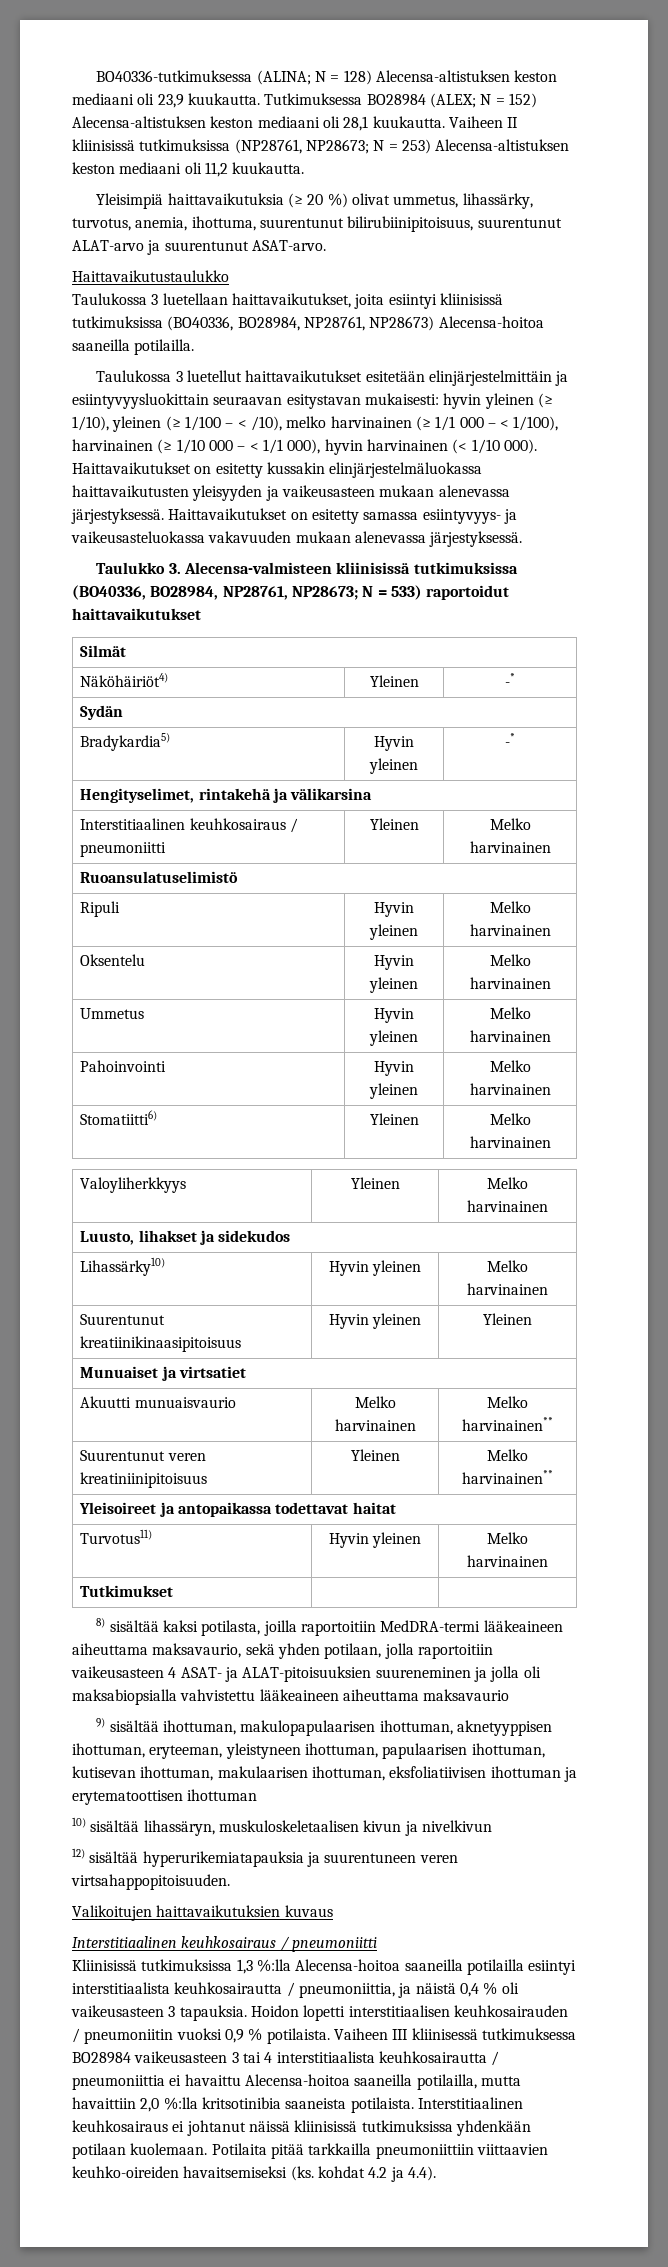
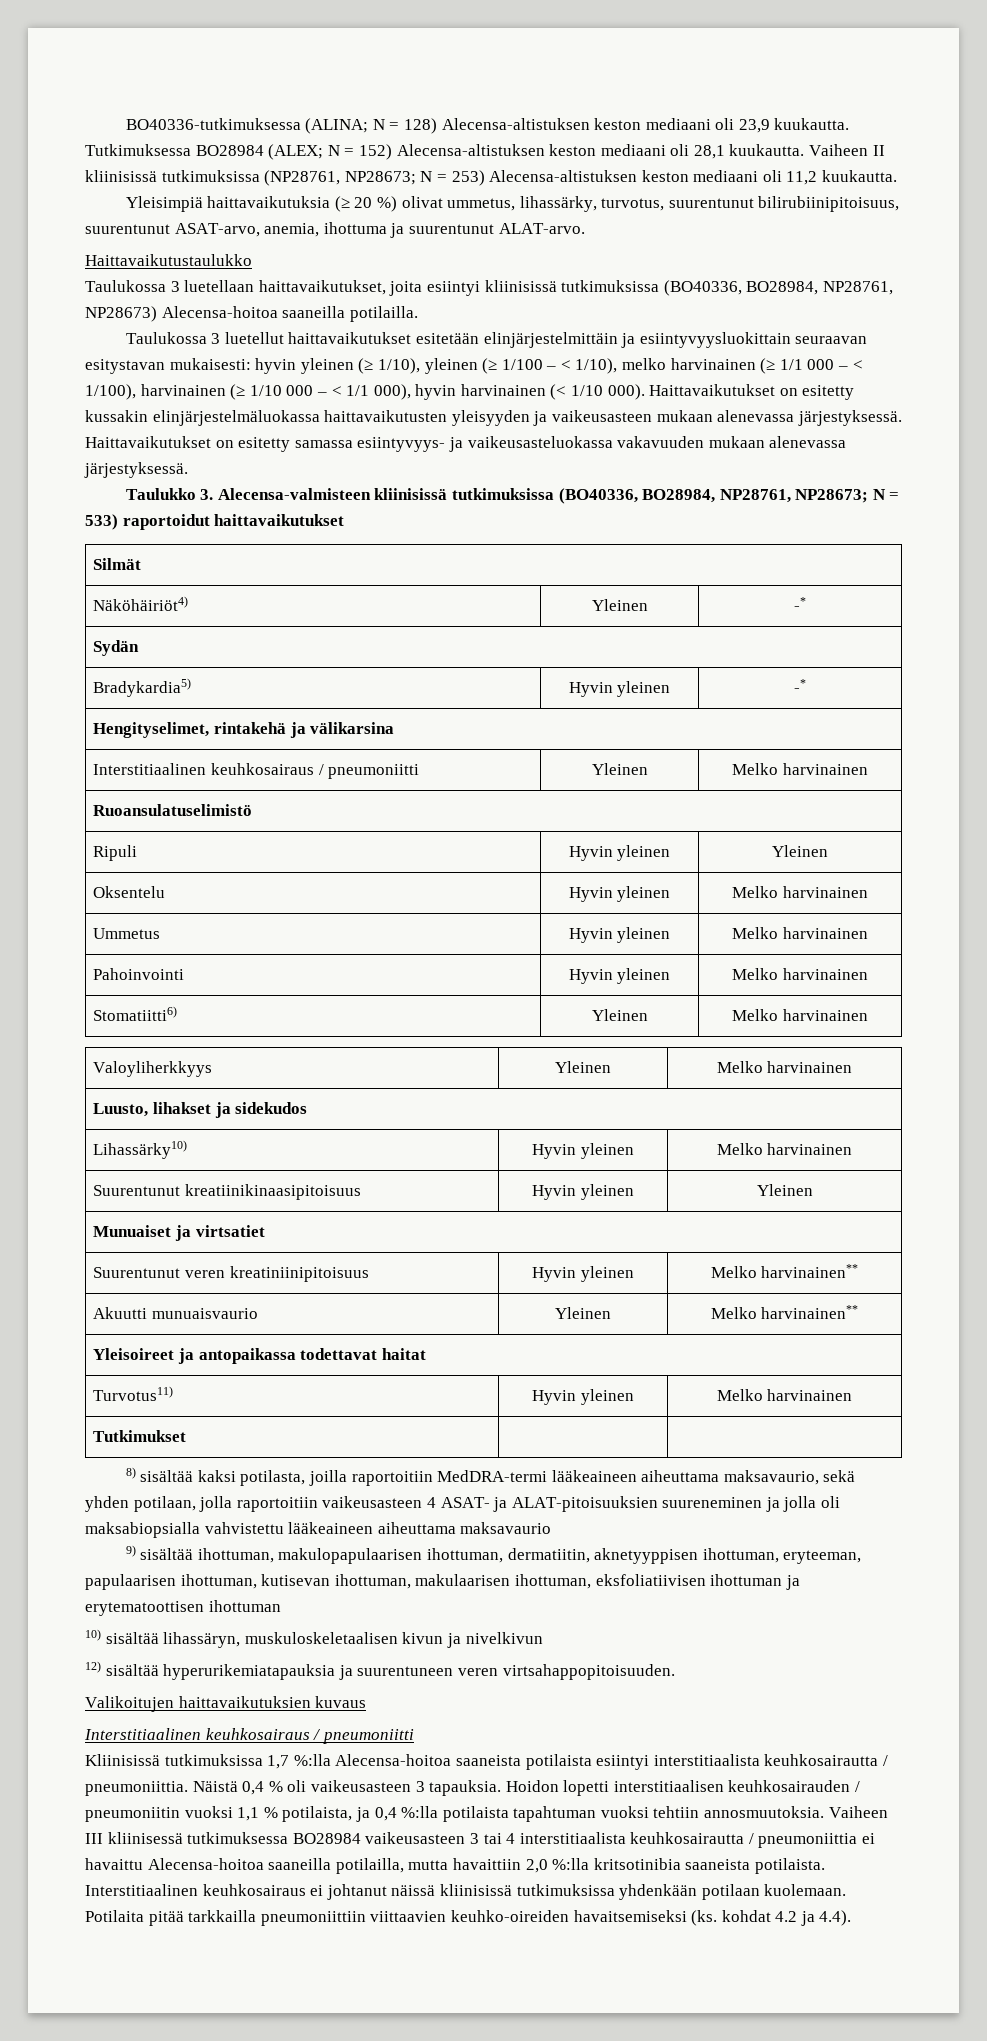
- Yleisimpiä haittavaikutuksia (≥ 20 %) olivat ummetus, lihassärky, turvotus, anemia, ihottuma, suurentunut bilirubiinipitoisuus, suurentunut ALAT-arvo ja suurentunut ASAT-arvo.
+ Yleisimpiä haittavaikutuksia (≥ 20 %) olivat ummetus, lihassärky, turvotus, suurentunut bilirubiinipitoisuus, suurentunut ASAT-arvo, anemia, ihottuma ja suurentunut ALAT-arvo.
- Taulukossa 3 luetellut haittavaikutukset esitetään elinjärjestelmittäin ja esiintyvyysluokittain seuraavan esitystavan mukaisesti: hyvin yleinen (≥ 1/10), yleinen (≥ 1/100 – < /10), melko harvinainen (≥ 1/1 000 – < 1/100), harvinainen (≥ 1/10 000 – < 1/1 000), hyvin harvinainen (< 1/10 000).
+ Taulukossa 3 luetellut haittavaikutukset esitetään elinjärjestelmittäin ja esiintyvyysluokittain seuraavan esitystavan mukaisesti: hyvin yleinen (≥ 1/10), yleinen (≥ 1/100 – < 1/10), melko harvinainen (≥ 1/1 000 – < 1/100), harvinainen (≥ 1/10 000 – < 1/1 000), hyvin harvinainen (< 1/10 000).
- Ripuli | Hyvin yleinen | Melko harvinainen
+ Ripuli | Hyvin yleinen | Yleinen
- Akuutti munuaisvaurio | Melko harvinainen | Melko harvinainen**
- Suurentunut veren kreatiniinipitoisuus | Yleinen | Melko harvinainen**
+ Suurentunut veren kreatiniinipitoisuus | Hyvin yleinen | Melko harvinainen**
+ Akuutti munuaisvaurio | Yleinen | Melko harvinainen**
- 9) sisältää ihottuman, makulopapulaarisen ihottuman, aknetyyppisen ihottuman, eryteeman, yleistyneen ihottuman, papulaarisen ihottuman, kutisevan ihottuman, makulaarisen ihottuman, eksfoliatiivisen ihottuman ja erytematoottisen ihottuman
+ 9) sisältää ihottuman, makulopapulaarisen ihottuman, dermatiitin, aknetyyppisen ihottuman, eryteeman, papulaarisen ihottuman, kutisevan ihottuman, makulaarisen ihottuman, eksfoliatiivisen ihottuman ja erytematoottisen ihottuman
- Kliinisissä tutkimuksissa 1,3 %:lla Alecensa-hoitoa saaneilla potilailla esiintyi interstitiaalista keuhkosairautta / pneumoniittia, ja näistä 0,4 % oli vaikeusasteen 3 tapauksia.
+ Kliinisissä tutkimuksissa 1,7 %:lla Alecensa-hoitoa saaneista potilaista esiintyi interstitiaalista keuhkosairautta / pneumoniittia. Näistä 0,4 % oli vaikeusasteen 3 tapauksia.
- Hoidon lopetti interstitiaalisen keuhkosairauden / pneumoniitin vuoksi 0,9 % potilaista.
+ Hoidon lopetti interstitiaalisen keuhkosairauden / pneumoniitin vuoksi 1,1 % potilaista, ja 0,4 %:lla potilaista tapahtuman vuoksi tehtiin annosmuutoksia.

